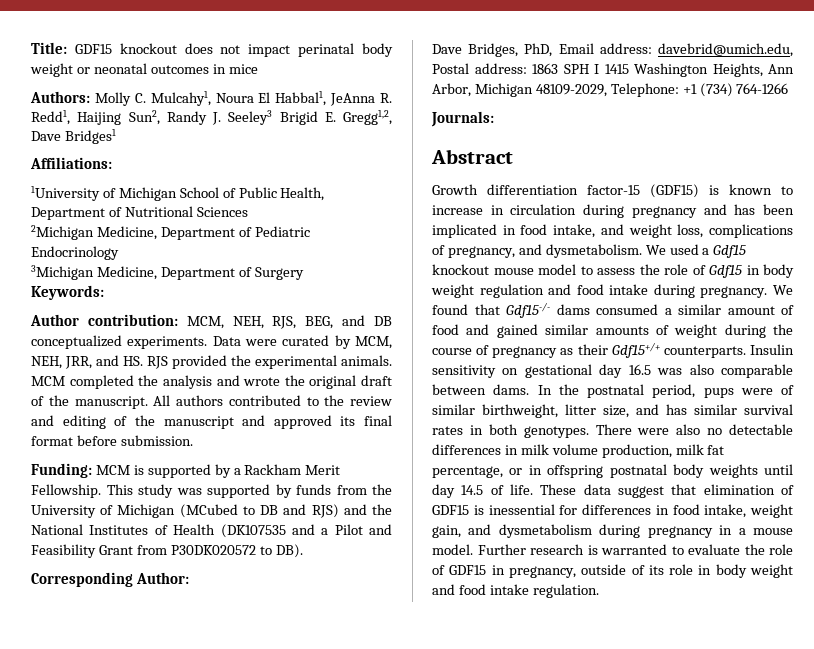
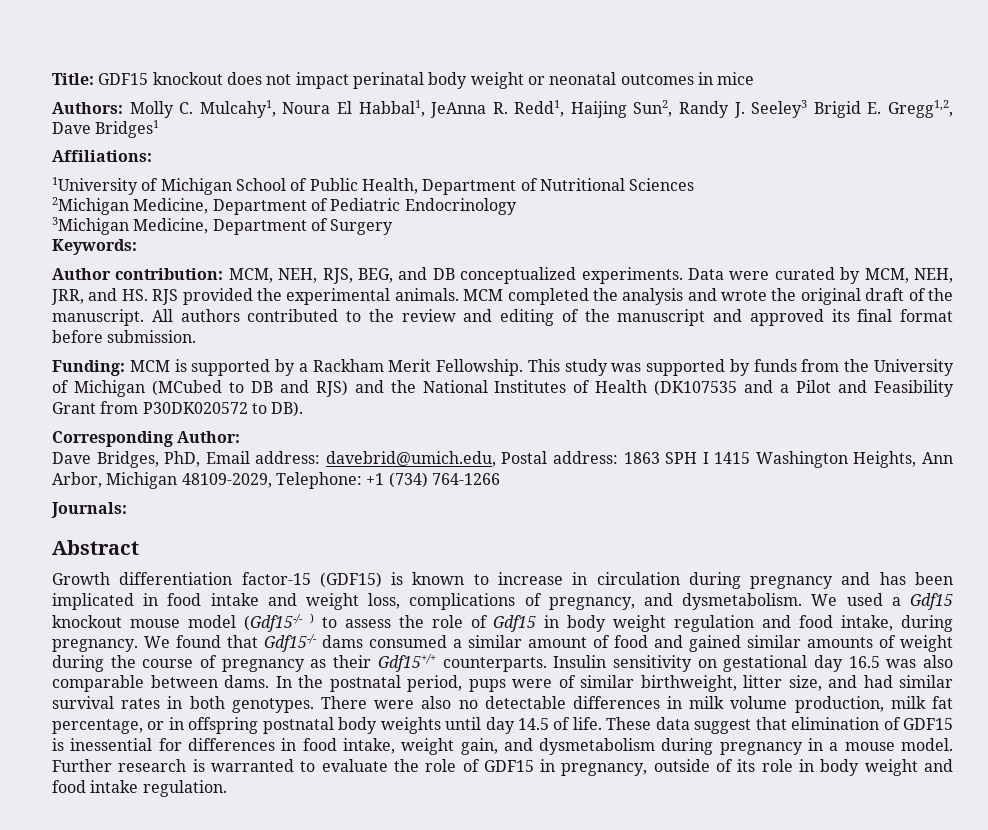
- Growth differentiation factor-15 (GDF15) is known to increase in circulation during pregnancy and has been implicated in food intake, and weight loss, complications of pregnancy, and dysmetabolism.
+ Growth differentiation factor-15 (GDF15) is known to increase in circulation during pregnancy and has been implicated in food intake and weight loss, complications of pregnancy, and dysmetabolism.
- We used a Gdf15 knockout mouse model to assess the role of Gdf15 in body weight regulation and food intake during pregnancy.
+ We used a Gdf15 knockout mouse model (Gdf15-/- ) to assess the role of Gdf15 in body weight regulation and food intake, during pregnancy.
- In the postnatal period, pups were of similar birthweight, litter size, and has similar survival rates in both genotypes.
+ In the postnatal period, pups were of similar birthweight, litter size, and had similar survival rates in both genotypes.

